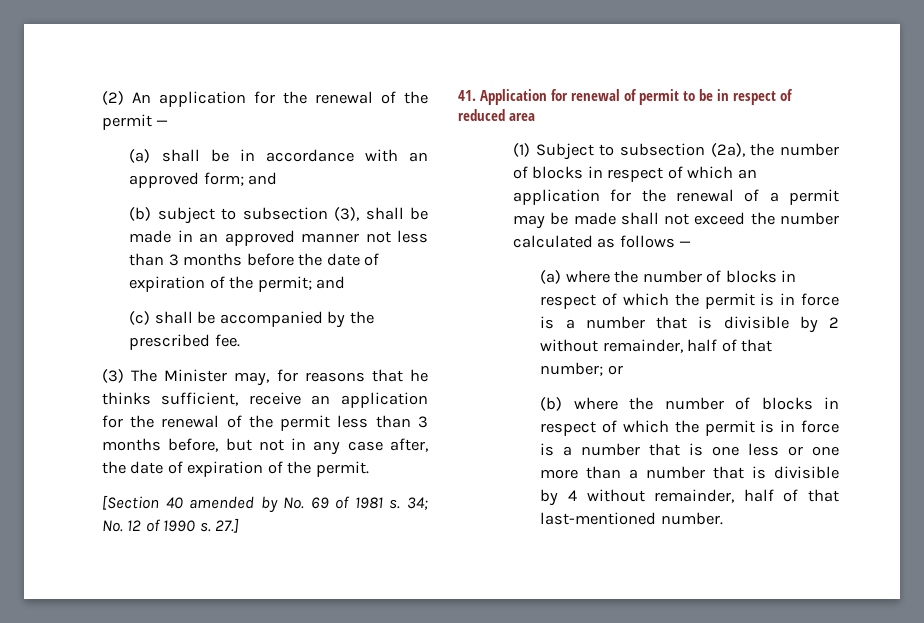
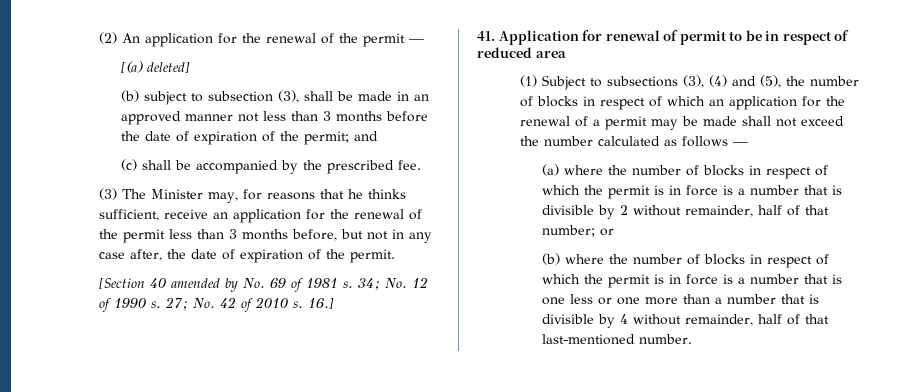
- (a) shall be in accordance with an approved form; and
+ [(a) deleted]
- 27.]
+ 27; No. 42 of 2010 s. 16.]
- (1) Subject to subsection (2a), the number of blocks in respect of which an application for the renewal of a permit may be made shall not exceed the number calculated as follows —
+ (1) Subject to subsections (3), (4) and (5), the number of blocks in respect of which an application for the renewal of a permit may be made shall not exceed the number calculated as follows —

